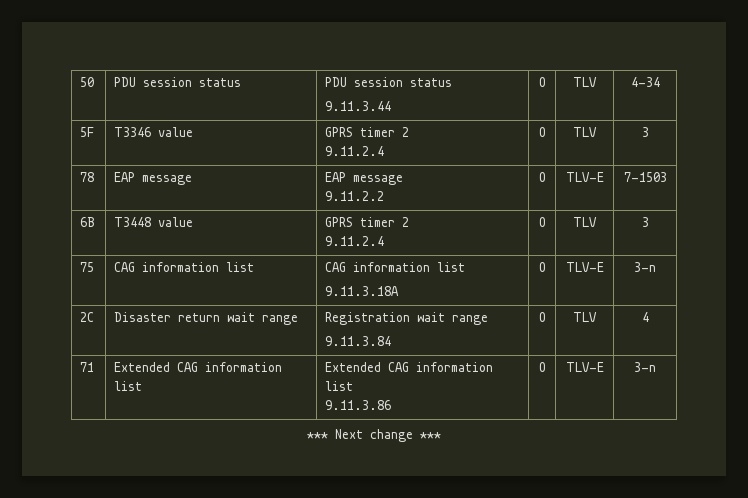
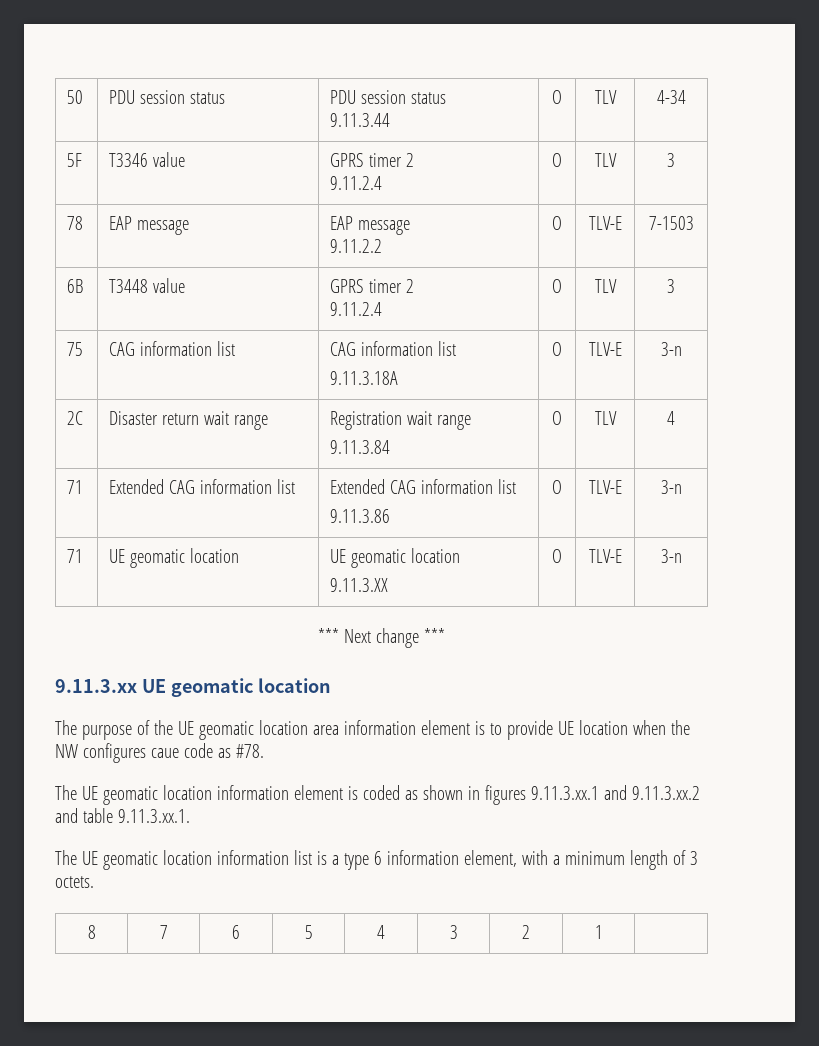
+ 71 | UE geomatic location | UE geomatic location
+ 9.11.3.XX | O | TLV-E | 3-n
  *** Next change ***
+ 9.11.3.xx UE geomatic location
+ The purpose of the UE geomatic location area information element is to provide UE location when the NW configures caue code as #78.
+ The UE geomatic location information element is coded as shown in figures 9.11.3.xx.1 and 9.11.3.xx.2 and table 9.11.3.xx.1.
+ The UE geomatic location information list is a type 6 information element, with a minimum length of 3 octets.
+ 8 | 7 | 6 | 5 | 4 | 3 | 2 | 1 |

